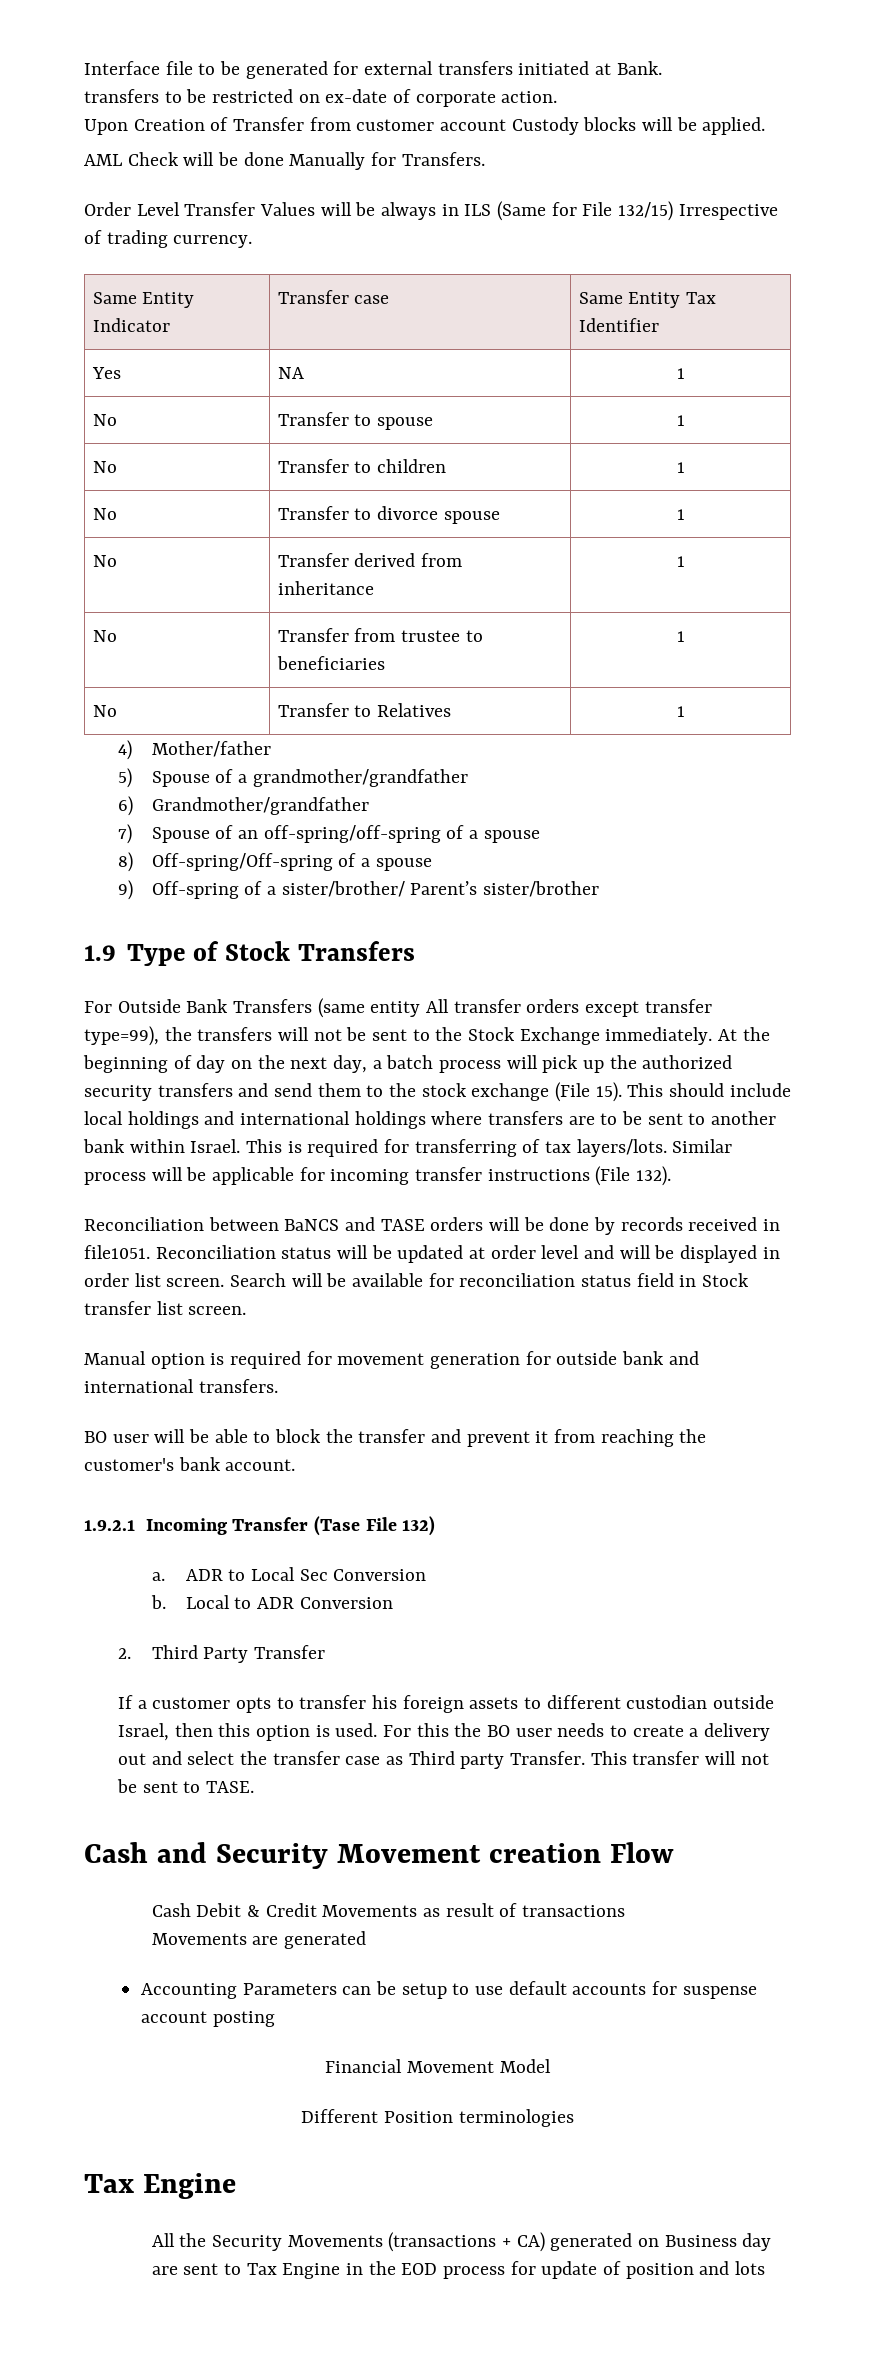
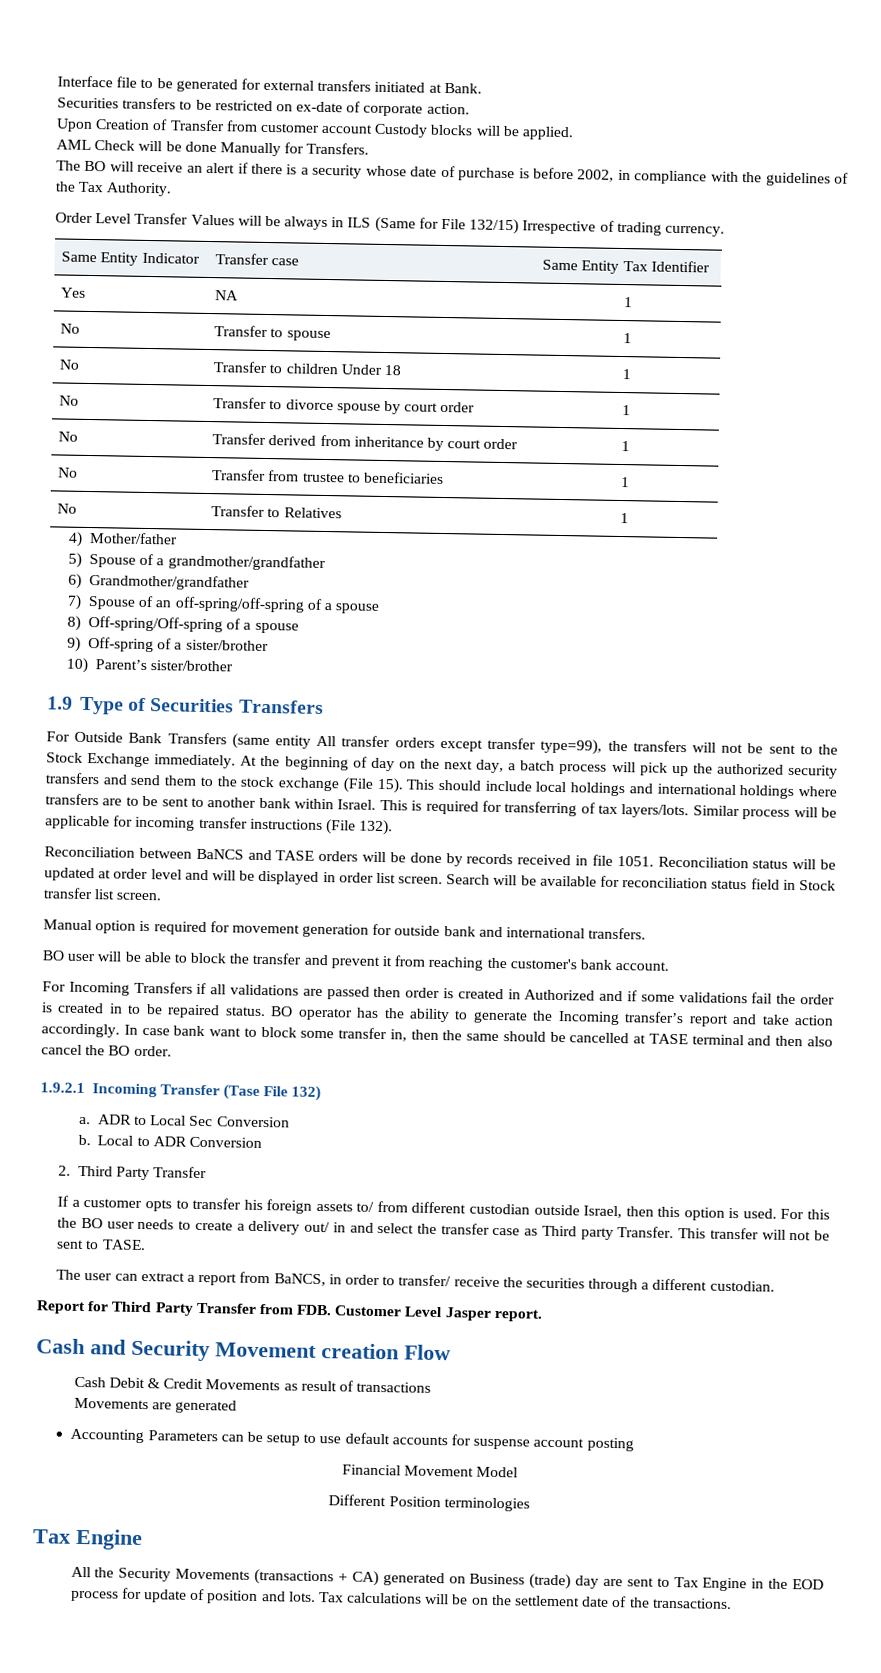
- transfers to be restricted on ex-date of corporate action.
+ Securities transfers to be restricted on ex-date of corporate action.
+ The BO will receive an alert if there is a security whose date of purchase is before 2002, in compliance with the guidelines of the Tax Authority.
- No | Transfer to children | 1
+ No | Transfer to children Under 18 | 1
- No | Transfer to divorce spouse | 1
+ No | Transfer to divorce spouse by court order | 1
- No | Transfer derived from inheritance | 1
+ No | Transfer derived from inheritance by court order | 1
- 9) Off-spring of a sister/brother/ Parent’s sister/brother
+ 9) Off-spring of a sister/brother
+ 10) Parent’s sister/brother
- 1.9 Type of Stock Transfers
+ 1.9 Type of Securities Transfers
- Reconciliation between BaNCS and TASE orders will be done by records received in file1051.
+ Reconciliation between BaNCS and TASE orders will be done by records received in file 1051.
+ For Incoming Transfers if all validations are passed then order is created in Authorized and if some validations fail the order is created in to be repaired status. BO operator has the ability to generate the Incoming transfer’s report and take action accordingly. In case bank want to block some transfer in, then the same should be cancelled at TASE terminal and then also cancel the BO order.
- If a customer opts to transfer his foreign assets to different custodian outside Israel, then this option is used.
+ If a customer opts to transfer his foreign assets to/ from different custodian outside Israel, then this option is used.
- For this the BO user needs to create a delivery out and select the transfer case as Third party Transfer.
+ For this the BO user needs to create a delivery out/ in and select the transfer case as Third party Transfer.
+ The user can extract a report from BaNCS, in order to transfer/ receive the securities through a different custodian.
+ Report for Third Party Transfer from FDB. Customer Level Jasper report.
- All the Security Movements (transactions + CA) generated on Business day are sent to Tax Engine in the EOD process for update of position and lots
+ All the Security Movements (transactions + CA) generated on Business (trade) day are sent to Tax Engine in the EOD process for update of position and lots. Tax calculations will be on the settlement date of the transactions.

